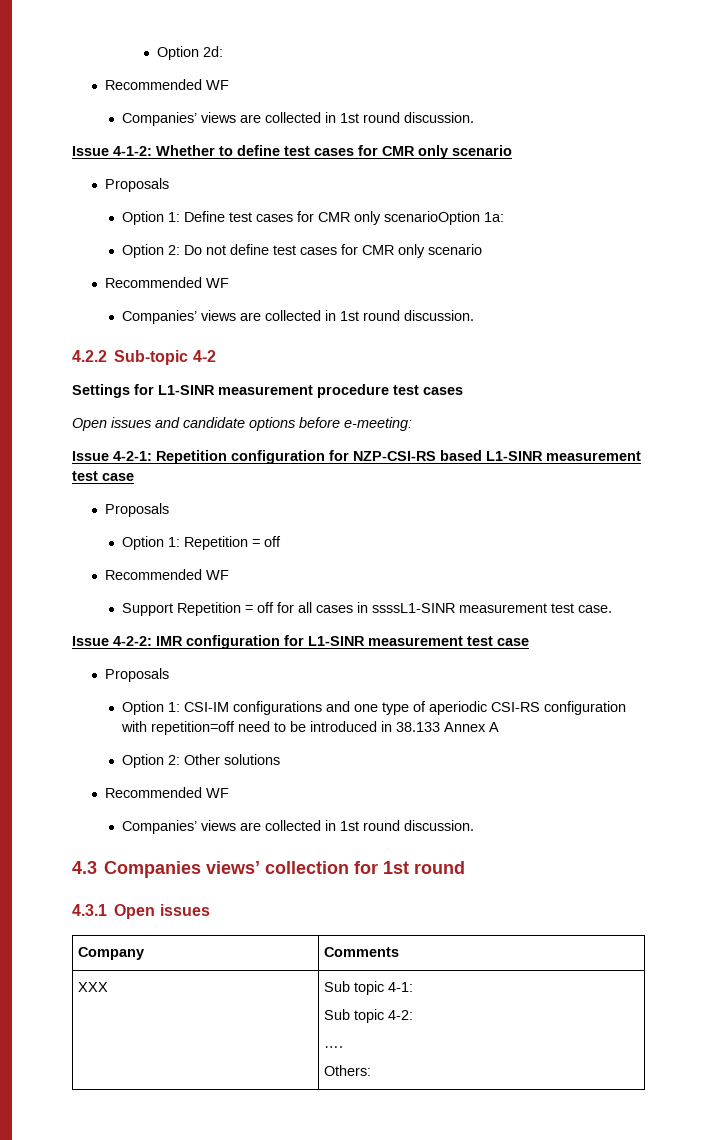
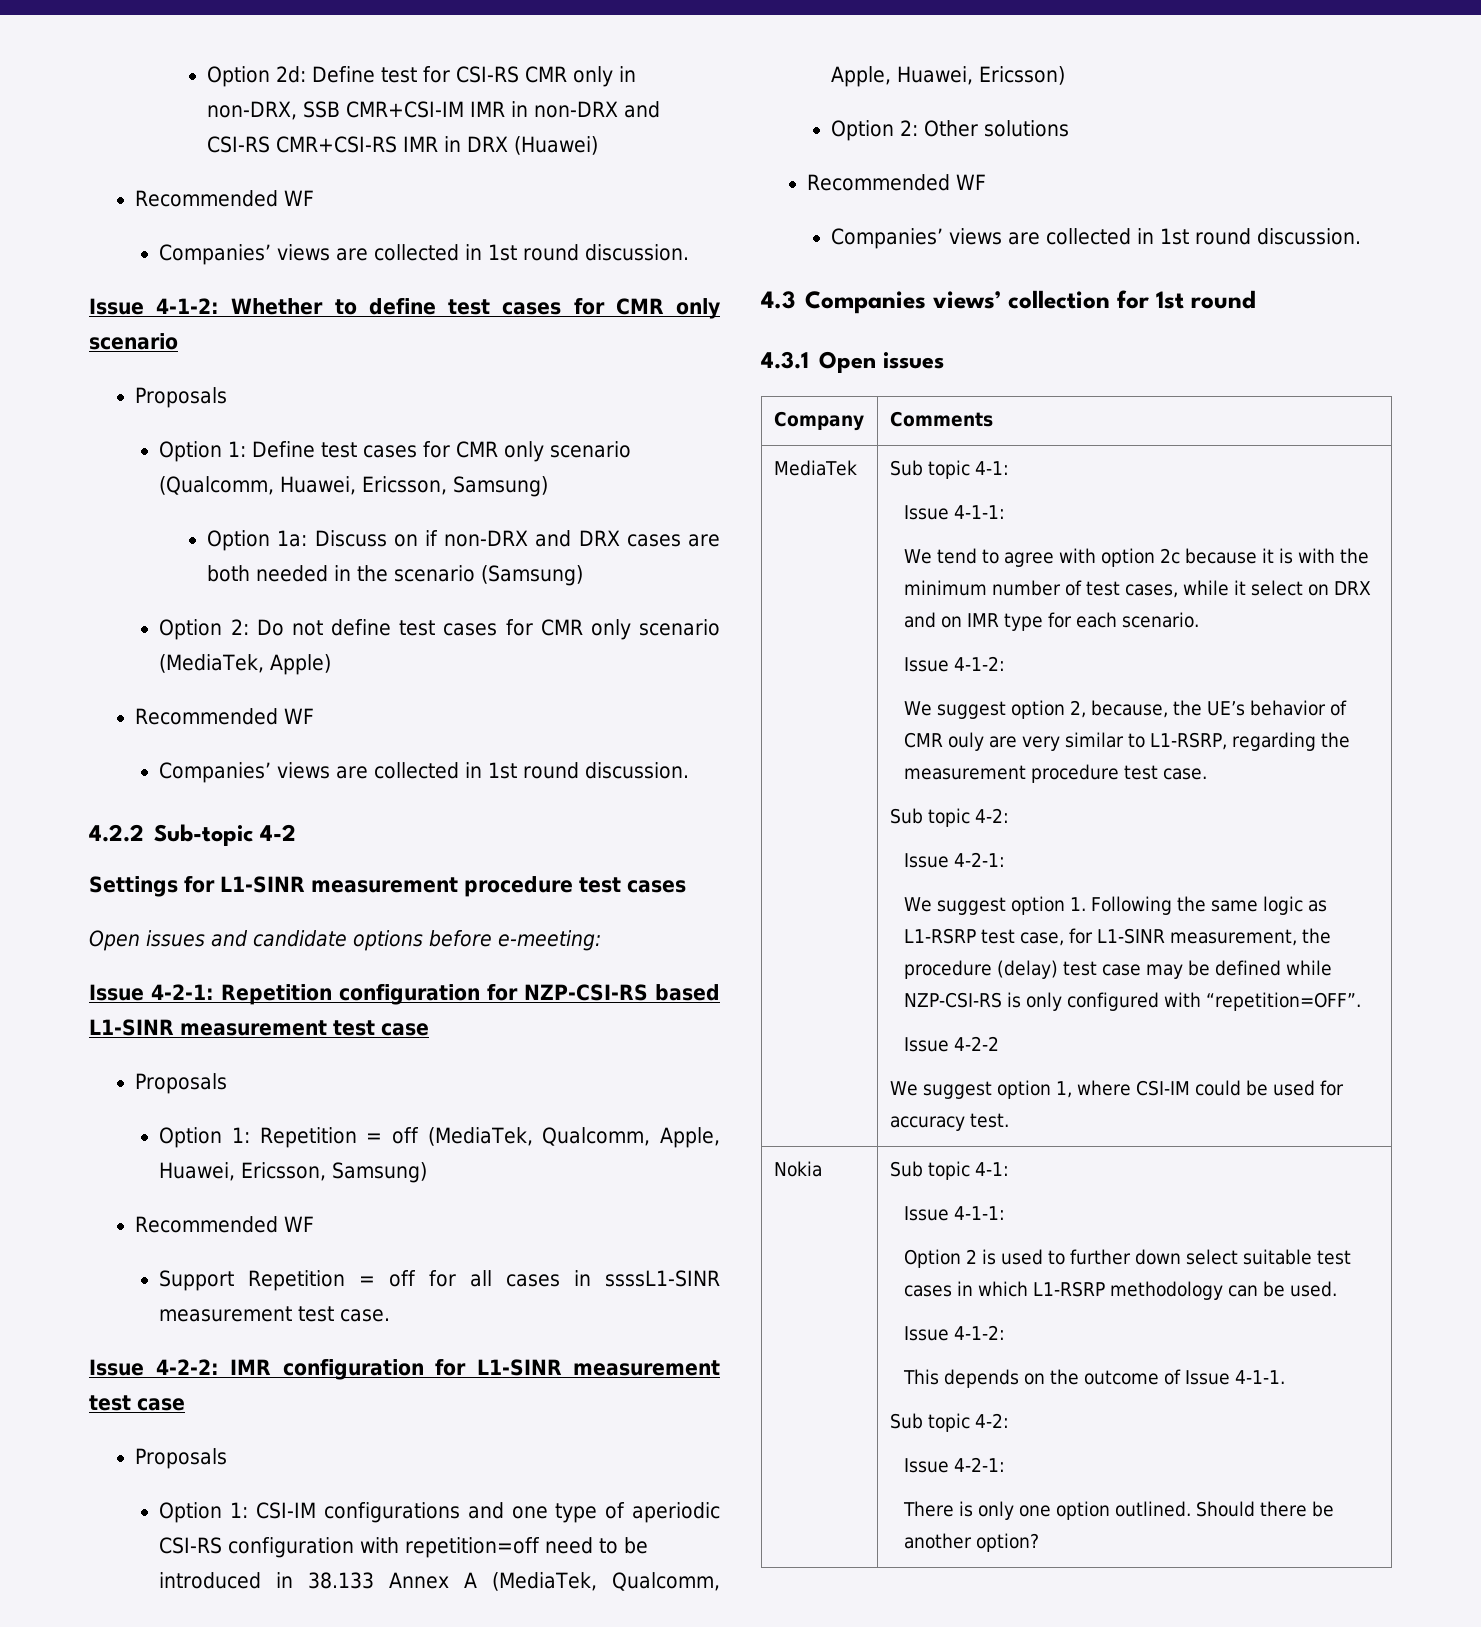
- Option 2d:
+ Option 2d: Define test for CSI-RS CMR only in non-DRX, SSB CMR+CSI-IM IMR in non-DRX and CSI-RS CMR+CSI-RS IMR in DRX (Huawei)
- Option 1: Define test cases for CMR only scenarioOption 1a:
+ Option 1: Define test cases for CMR only scenario (Qualcomm, Huawei, Ericsson, Samsung)
+ Option 1a: Discuss on if non-DRX and DRX cases are both needed in the scenario (Samsung)
- Option 2: Do not define test cases for CMR only scenario
+ Option 2: Do not define test cases for CMR only scenario (MediaTek, Apple)
- Option 1: Repetition = off
+ Option 1: Repetition = off (MediaTek, Qualcomm, Apple, Huawei, Ericsson, Samsung)
- Option 1: CSI-IM configurations and one type of aperiodic CSI-RS configuration with repetition=off need to be introduced in 38.133 Annex A
+ Option 1: CSI-IM configurations and one type of aperiodic CSI-RS configuration with repetition=off need to be introduced in 38.133 Annex A (MediaTek, Qualcomm, Apple, Huawei, Ericsson)
- XXX | Sub topic 4-1:
+ MediaTek | Sub topic 4-1:
+ Issue 4-1-1:
+ We tend to agree with option 2c because it is with the minimum number of test cases, while it select on DRX and on IMR type for each scenario.
+ Issue 4-1-2:
+ We suggest option 2, because, the UE’s behavior of CMR ouly are very similar to L1-RSRP, regarding the measurement procedure test case.
  Sub topic 4-2:
- ….
- Others:
+ Issue 4-2-1:
+ We suggest option 1. Following the same logic as L1-RSRP test case, for L1-SINR measurement, the procedure (delay) test case may be defined while NZP-CSI-RS is only configured with “repetition=OFF”.
+ Issue 4-2-2
+ We suggest option 1, where CSI-IM could be used for accuracy test.
+ Nokia | Sub topic 4-1:
+ Issue 4-1-1:
+ Option 2 is used to further down select suitable test cases in which L1-RSRP methodology can be used.
+ Issue 4-1-2:
+ This depends on the outcome of Issue 4-1-1.
+ Sub topic 4-2:
+ Issue 4-2-1:
+ There is only one option outlined. Should there be another option?

